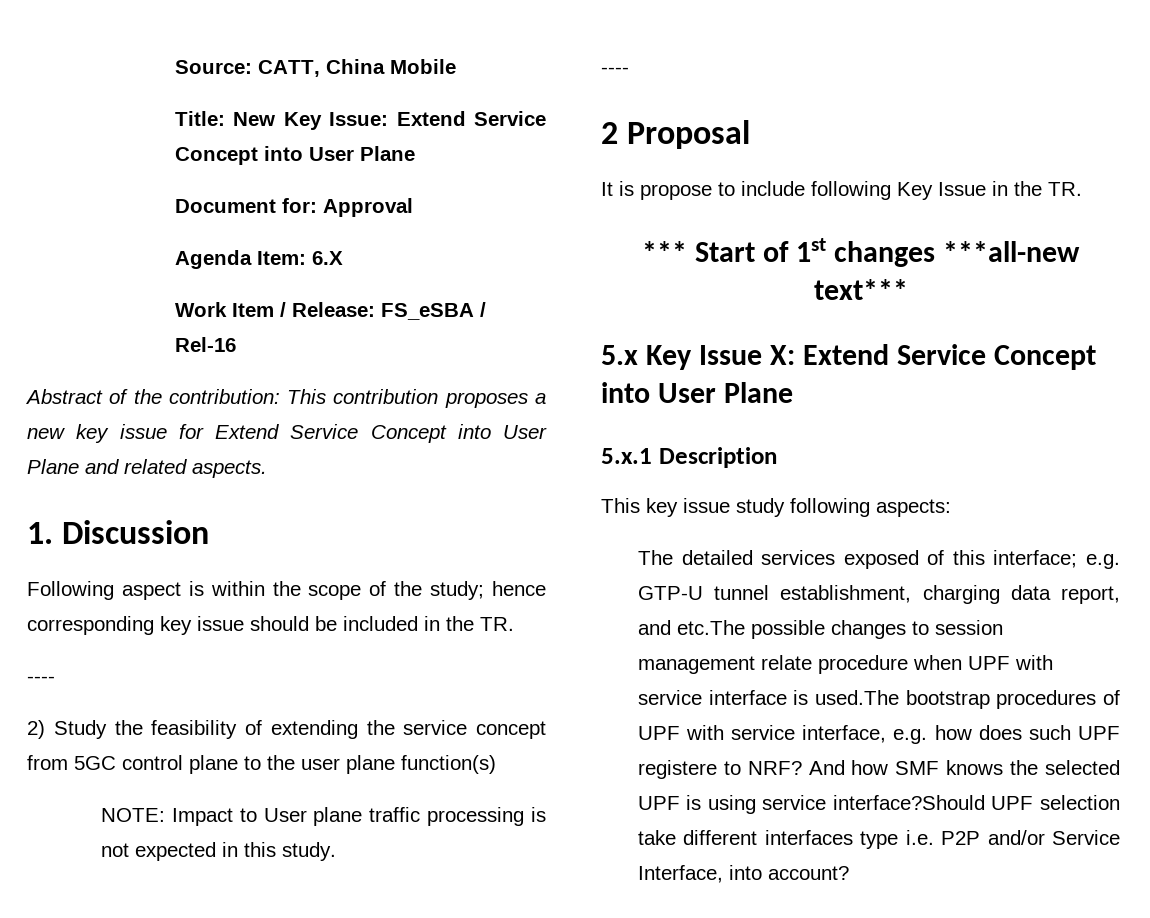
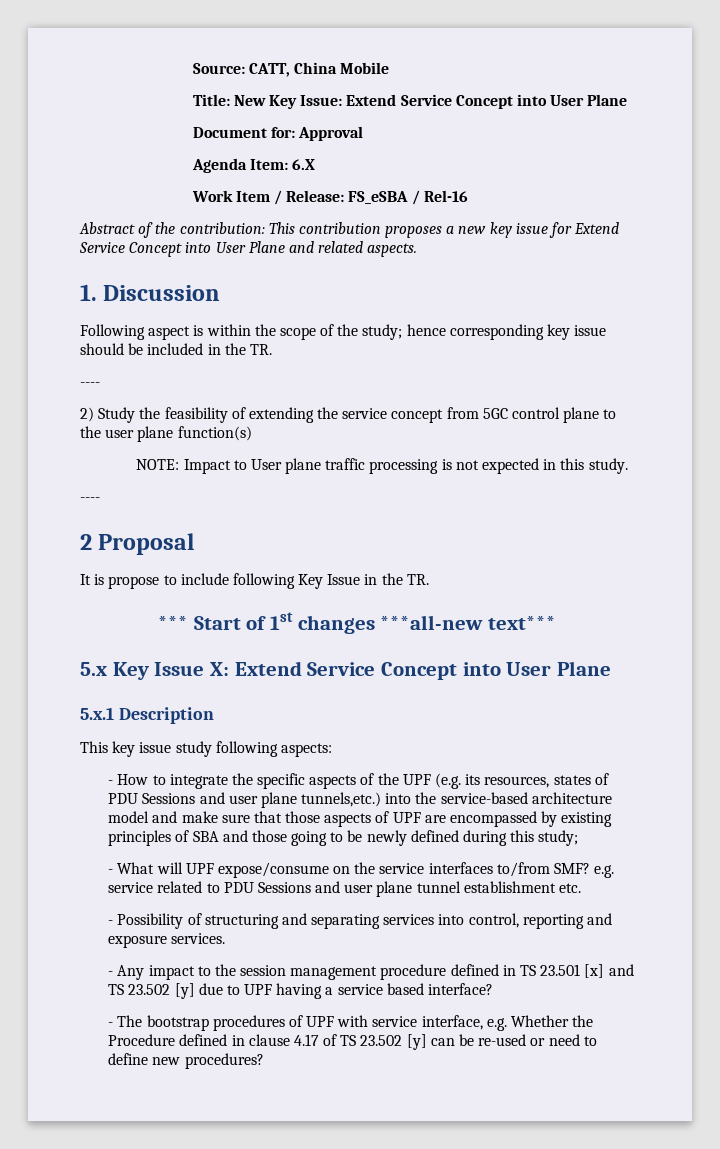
- The detailed services exposed of this interface; e.g. GTP-U tunnel establishment, charging data report, and etc.The possible changes to session management relate procedure when UPF with service interface is used.The bootstrap procedures of UPF with service interface, e.g. how does such UPF registere to NRF? And how SMF knows the selected UPF is using service interface?Should UPF selection take different interfaces type i.e. P2P and/or Service Interface, into account?
+ - How to integrate the specific aspects of the UPF (e.g. its resources, states of PDU Sessions and user plane tunnels,etc.) into the service-based architecture model and make sure that those aspects of UPF are encompassed by existing principles of SBA and those going to be newly defined during this study;
+ - What will UPF expose/consume on the service interfaces to/from SMF? e.g. service related to PDU Sessions and user plane tunnel establishment etc.
+ - Possibility of structuring and separating services into control, reporting and exposure services.
+ - Any impact to the session management procedure defined in TS 23.501 [x] and TS 23.502 [y] due to UPF having a service based interface?
+ - The bootstrap procedures of UPF with service interface, e.g. Whether the Procedure defined in clause 4.17 of TS 23.502 [y] can be re-used or need to define new procedures?

